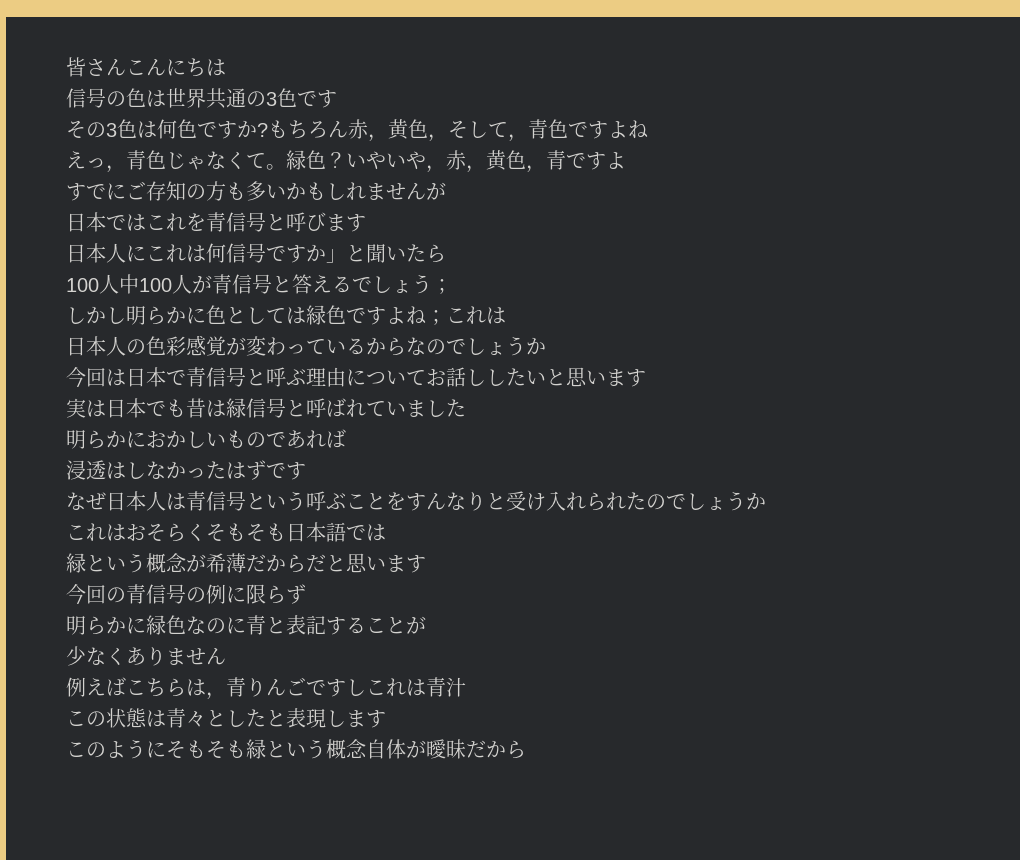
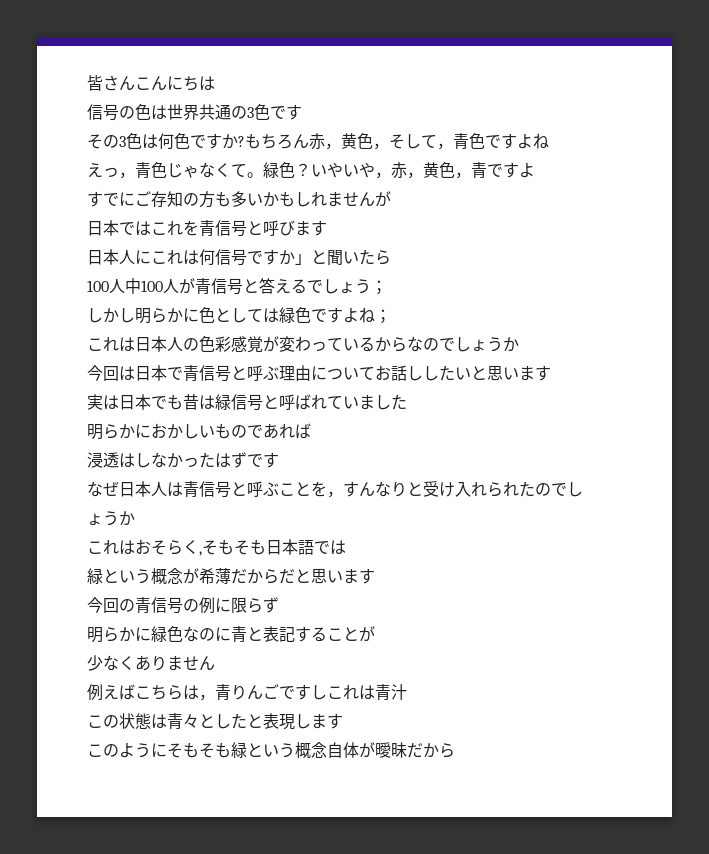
- しかし明らかに色としては緑色ですよね；これは
- 日本人の色彩感覚が変わっているからなのでしょうか
+ しかし明らかに色としては緑色ですよね；
+ これは日本人の色彩感覚が変わっているからなのでしょうか
- なぜ日本人は青信号という呼ぶことをすんなりと受け入れられたのでしょうか
+ なぜ日本人は青信号と呼ぶことを，すんなりと受け入れられたのでしょうか
- これはおそらくそもそも日本語では
+ これはおそらく,そもそも日本語では

